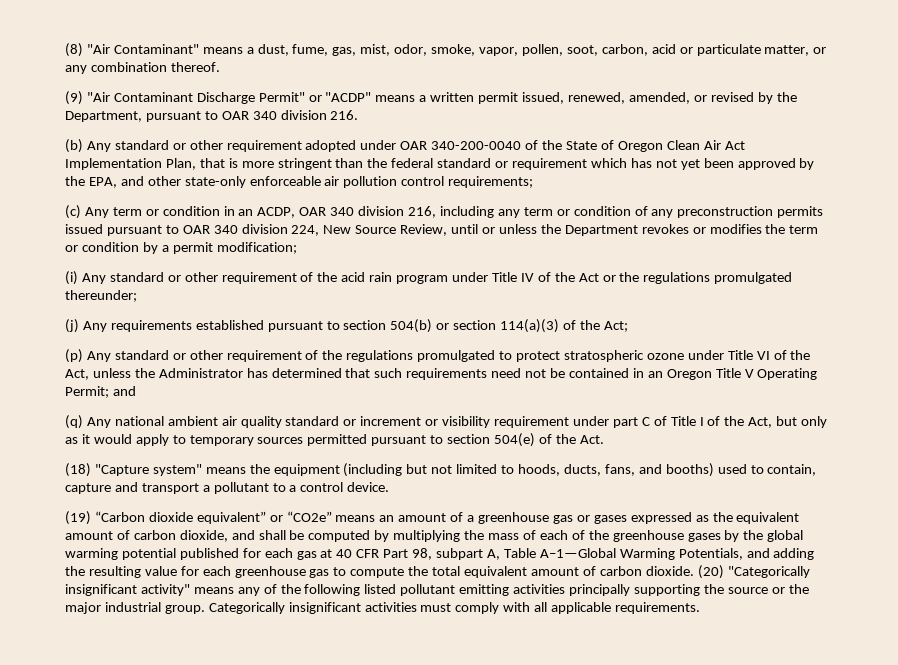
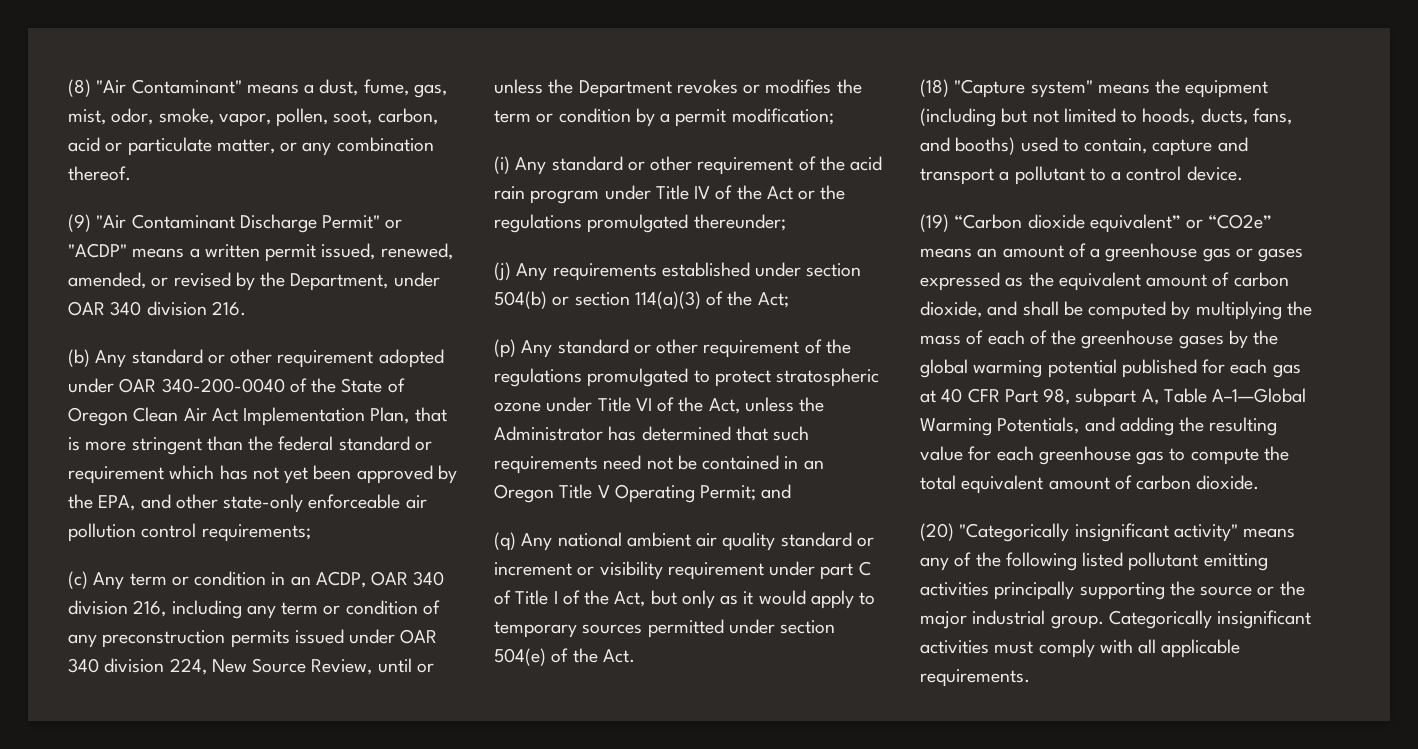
- (9) "Air Contaminant Discharge Permit" or "ACDP" means a written permit issued, renewed, amended, or revised by the Department, pursuant to OAR 340 division 216.
+ (9) "Air Contaminant Discharge Permit" or "ACDP" means a written permit issued, renewed, amended, or revised by the Department, under OAR 340 division 216.
- (c) Any term or condition in an ACDP, OAR 340 division 216, including any term or condition of any preconstruction permits issued pursuant to OAR 340 division 224, New Source Review, until or unless the Department revokes or modifies the term or condition by a permit modification;
+ (c) Any term or condition in an ACDP, OAR 340 division 216, including any term or condition of any preconstruction permits issued under OAR 340 division 224, New Source Review, until or unless the Department revokes or modifies the term or condition by a permit modification;
- (j) Any requirements established pursuant to section 504(b) or section 114(a)(3) of the Act;
+ (j) Any requirements established under section 504(b) or section 114(a)(3) of the Act;
- (q) Any national ambient air quality standard or increment or visibility requirement under part C of Title I of the Act, but only as it would apply to temporary sources permitted pursuant to section 504(e) of the Act.
+ (q) Any national ambient air quality standard or increment or visibility requirement under part C of Title I of the Act, but only as it would apply to temporary sources permitted under section 504(e) of the Act.
- (19) “Carbon dioxide equivalent” or “CO2e” means an amount of a greenhouse gas or gases expressed as the equivalent amount of carbon dioxide, and shall be computed by multiplying the mass of each of the greenhouse gases by the global warming potential published for each gas at 40 CFR Part 98, subpart A, Table A–1—Global Warming Potentials, and adding the resulting value for each greenhouse gas to compute the total equivalent amount of carbon dioxide. (20) "Categorically insignificant activity" means any of the following listed pollutant emitting activities principally supporting the source or the major industrial group.
+ (19) “Carbon dioxide equivalent” or “CO2e” means an amount of a greenhouse gas or gases expressed as the equivalent amount of carbon dioxide, and shall be computed by multiplying the mass of each of the greenhouse gases by the global warming potential published for each gas at 40 CFR Part 98, subpart A, Table A–1—Global Warming Potentials, and adding the resulting value for each greenhouse gas to compute the total equivalent amount of carbon dioxide.
+ (20) "Categorically insignificant activity" means any of the following listed pollutant emitting activities principally supporting the source or the major industrial group.

